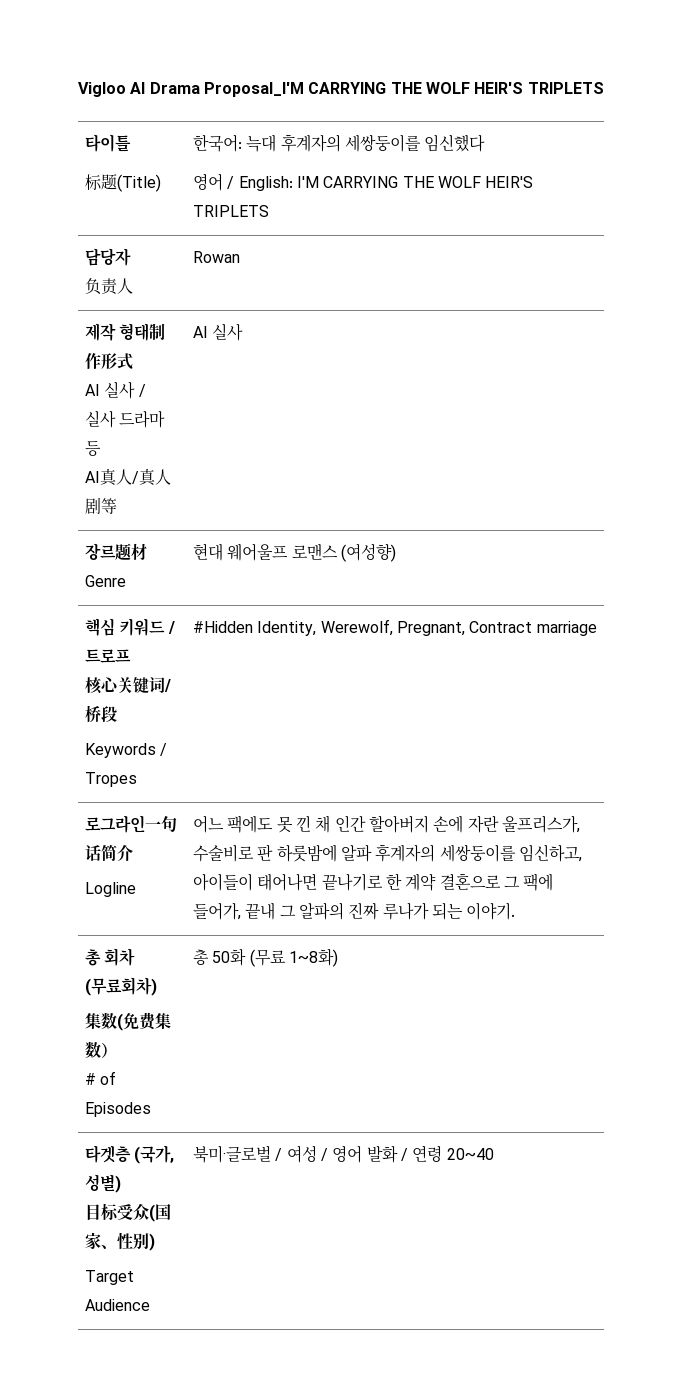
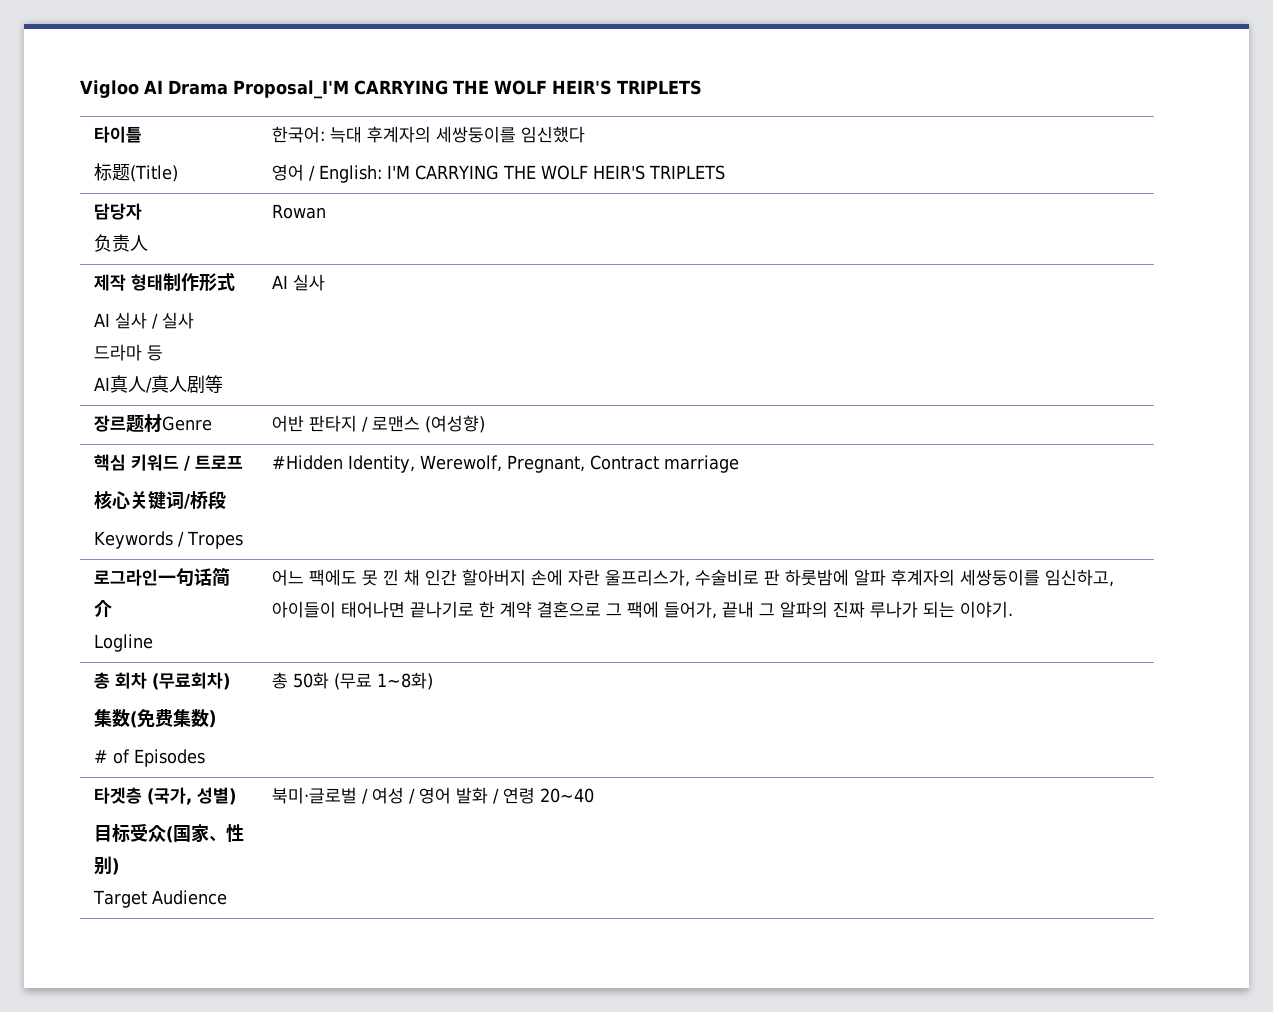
- 장르题材Genre | 현대 웨어울프 로맨스 (여성향)
+ 장르题材Genre | 어반 판타지 / 로맨스 (여성향)

